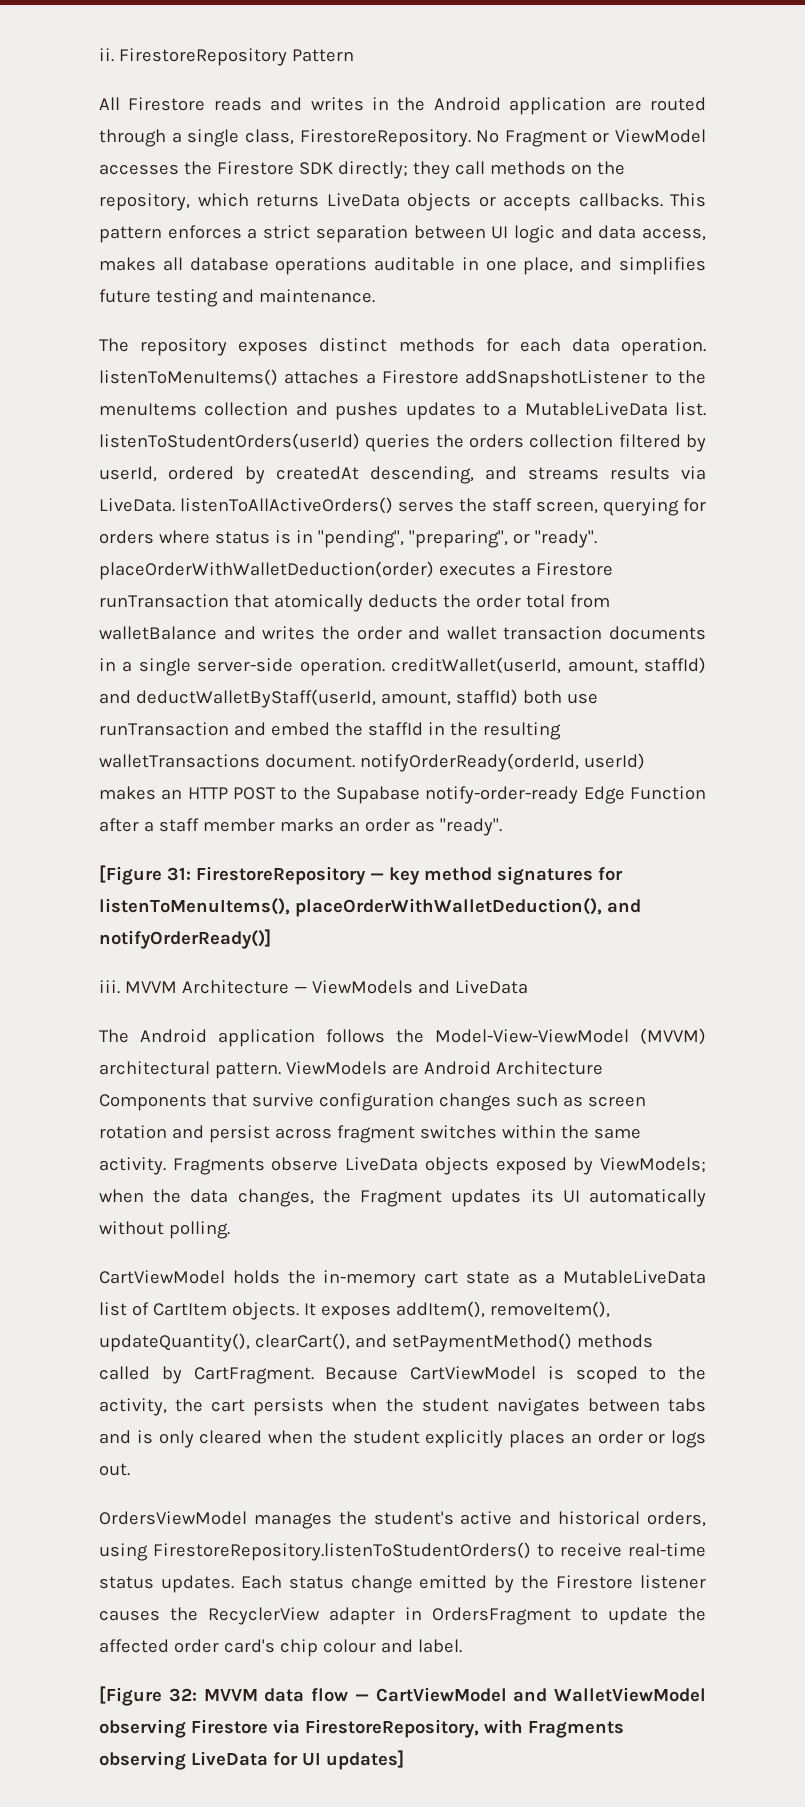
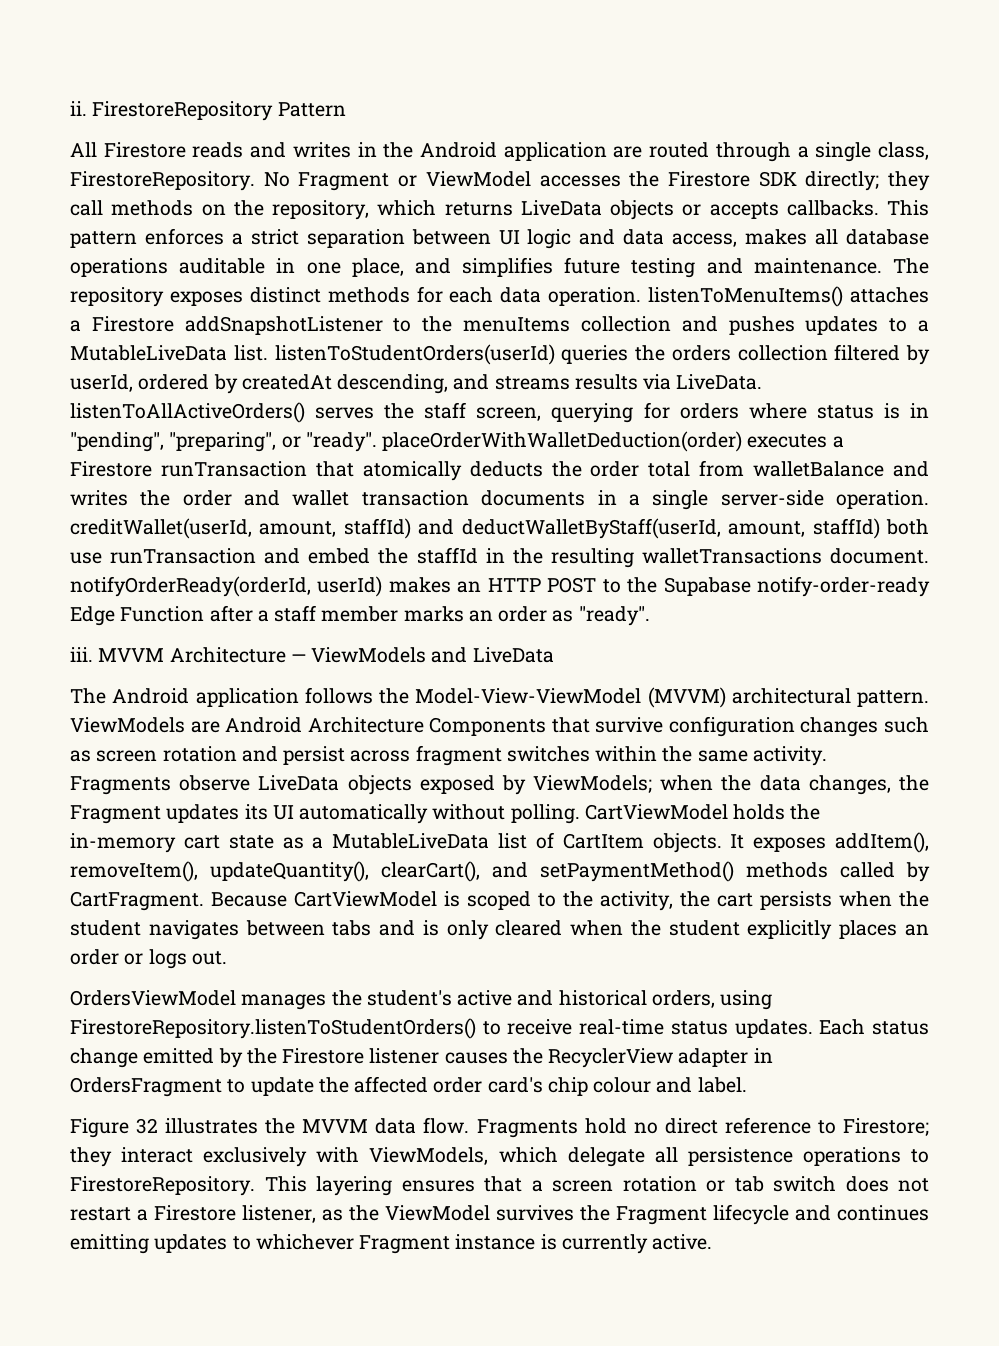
- This pattern enforces a strict separation between UI logic and data access, makes all database operations auditable in one place, and simplifies future testing and maintenance.
- The repository exposes distinct methods for each data operation. listenToMenuItems() attaches a Firestore addSnapshotListener to the menuItems collection and pushes updates to a MutableLiveData list. listenToStudentOrders(userId) queries the orders collection filtered by userId, ordered by createdAt descending, and streams results via LiveData. listenToAllActiveOrders() serves the staff screen, querying for orders where status is in "pending", "preparing", or "ready". placeOrderWithWalletDeduction(order) executes a Firestore runTransaction that atomically deducts the order total from walletBalance and writes the order and wallet transaction documents in a single server-side operation. creditWallet(userId, amount, staffId) and deductWalletByStaff(userId, amount, staffId) both use runTransaction and embed the staffId in the resulting walletTransactions document. notifyOrderReady(orderId, userId) makes an HTTP POST to the Supabase notify-order-ready Edge Function after a staff member marks an order as "ready".
+ This pattern enforces a strict separation between UI logic and data access, makes all database operations auditable in one place, and simplifies future testing and maintenance. The repository exposes distinct methods for each data operation. listenToMenuItems() attaches a Firestore addSnapshotListener to the menuItems collection and pushes updates to a MutableLiveData list. listenToStudentOrders(userId) queries the orders collection filtered by userId, ordered by createdAt descending, and streams results via LiveData. listenToAllActiveOrders() serves the staff screen, querying for orders where status is in "pending", "preparing", or "ready". placeOrderWithWalletDeduction(order) executes a Firestore runTransaction that atomically deducts the order total from walletBalance and writes the order and wallet transaction documents in a single server-side operation. creditWallet(userId, amount, staffId) and deductWalletByStaff(userId, amount, staffId) both use runTransaction and embed the staffId in the resulting walletTransactions document. notifyOrderReady(orderId, userId) makes an HTTP POST to the Supabase notify-order-ready Edge Function after a staff member marks an order as "ready".
- [Figure 31: FirestoreRepository — key method signatures for listenToMenuItems(), placeOrderWithWalletDeduction(), and notifyOrderReady()]
- Fragments observe LiveData objects exposed by ViewModels; when the data changes, the Fragment updates its UI automatically without polling.
- CartViewModel holds the in-memory cart state as a MutableLiveData list of CartItem objects.
+ Fragments observe LiveData objects exposed by ViewModels; when the data changes, the Fragment updates its UI automatically without polling. CartViewModel holds the in-memory cart state as a MutableLiveData list of CartItem objects.
- [Figure 32: MVVM data flow — CartViewModel and WalletViewModel observing Firestore via FirestoreRepository, with Fragments observing LiveData for UI updates]
+ Figure 32 illustrates the MVVM data flow. Fragments hold no direct reference to Firestore; they interact exclusively with ViewModels, which delegate all persistence operations to FirestoreRepository. This layering ensures that a screen rotation or tab switch does not restart a Firestore listener, as the ViewModel survives the Fragment lifecycle and continues emitting updates to whichever Fragment instance is currently active.

